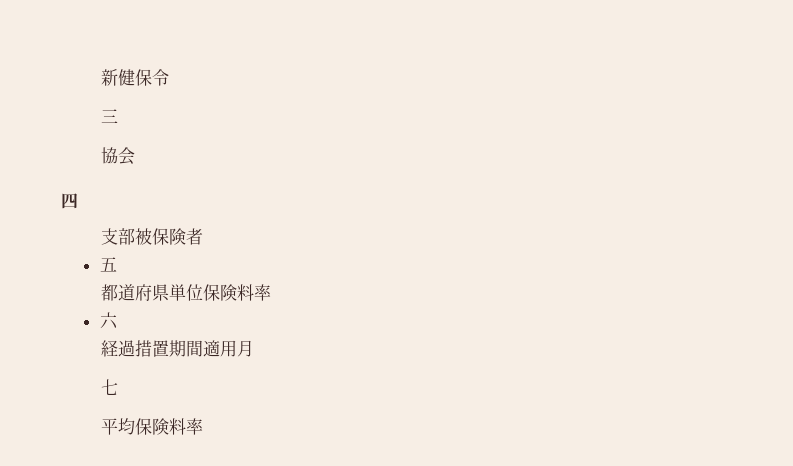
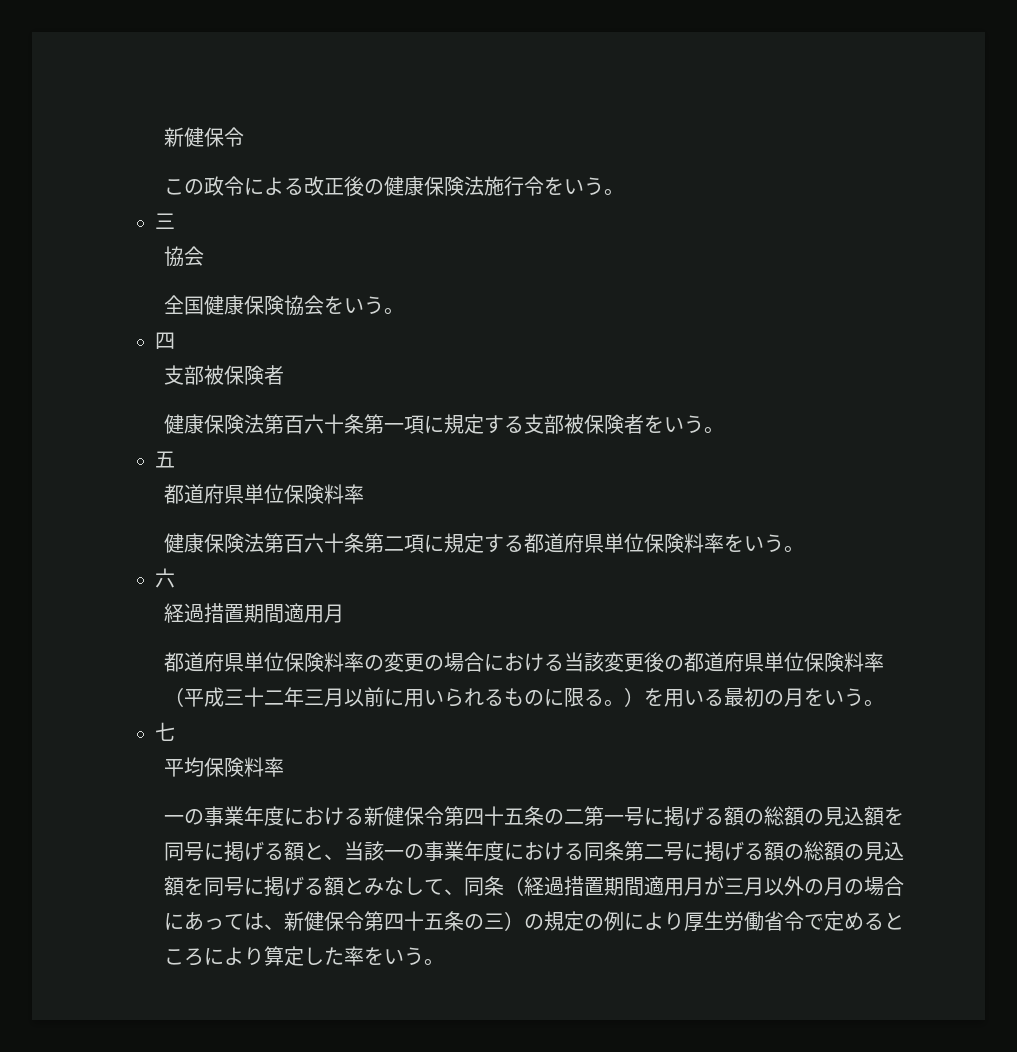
+ この政令による改正後の健康保険法施行令をいう。
  三
  協会
+ 全国健康保険協会をいう。
  四
  支部被保険者
+ 健康保険法第百六十条第一項に規定する支部被保険者をいう。
+ 健康保険法第百六十条第二項に規定する都道府県単位保険料率をいう。
+ 都道府県単位保険料率の変更の場合における当該変更後の都道府県単位保険料率（平成三十二年三月以前に用いられるものに限る。）を用いる最初の月をいう。
  七
  平均保険料率
+ 一の事業年度における新健保令第四十五条の二第一号に掲げる額の総額の見込額を同号に掲げる額と、当該一の事業年度における同条第二号に掲げる額の総額の見込額を同号に掲げる額とみなして、同条（経過措置期間適用月が三月以外の月の場合にあっては、新健保令第四十五条の三）の規定の例により厚生労働省令で定めるところにより算定した率をいう。

